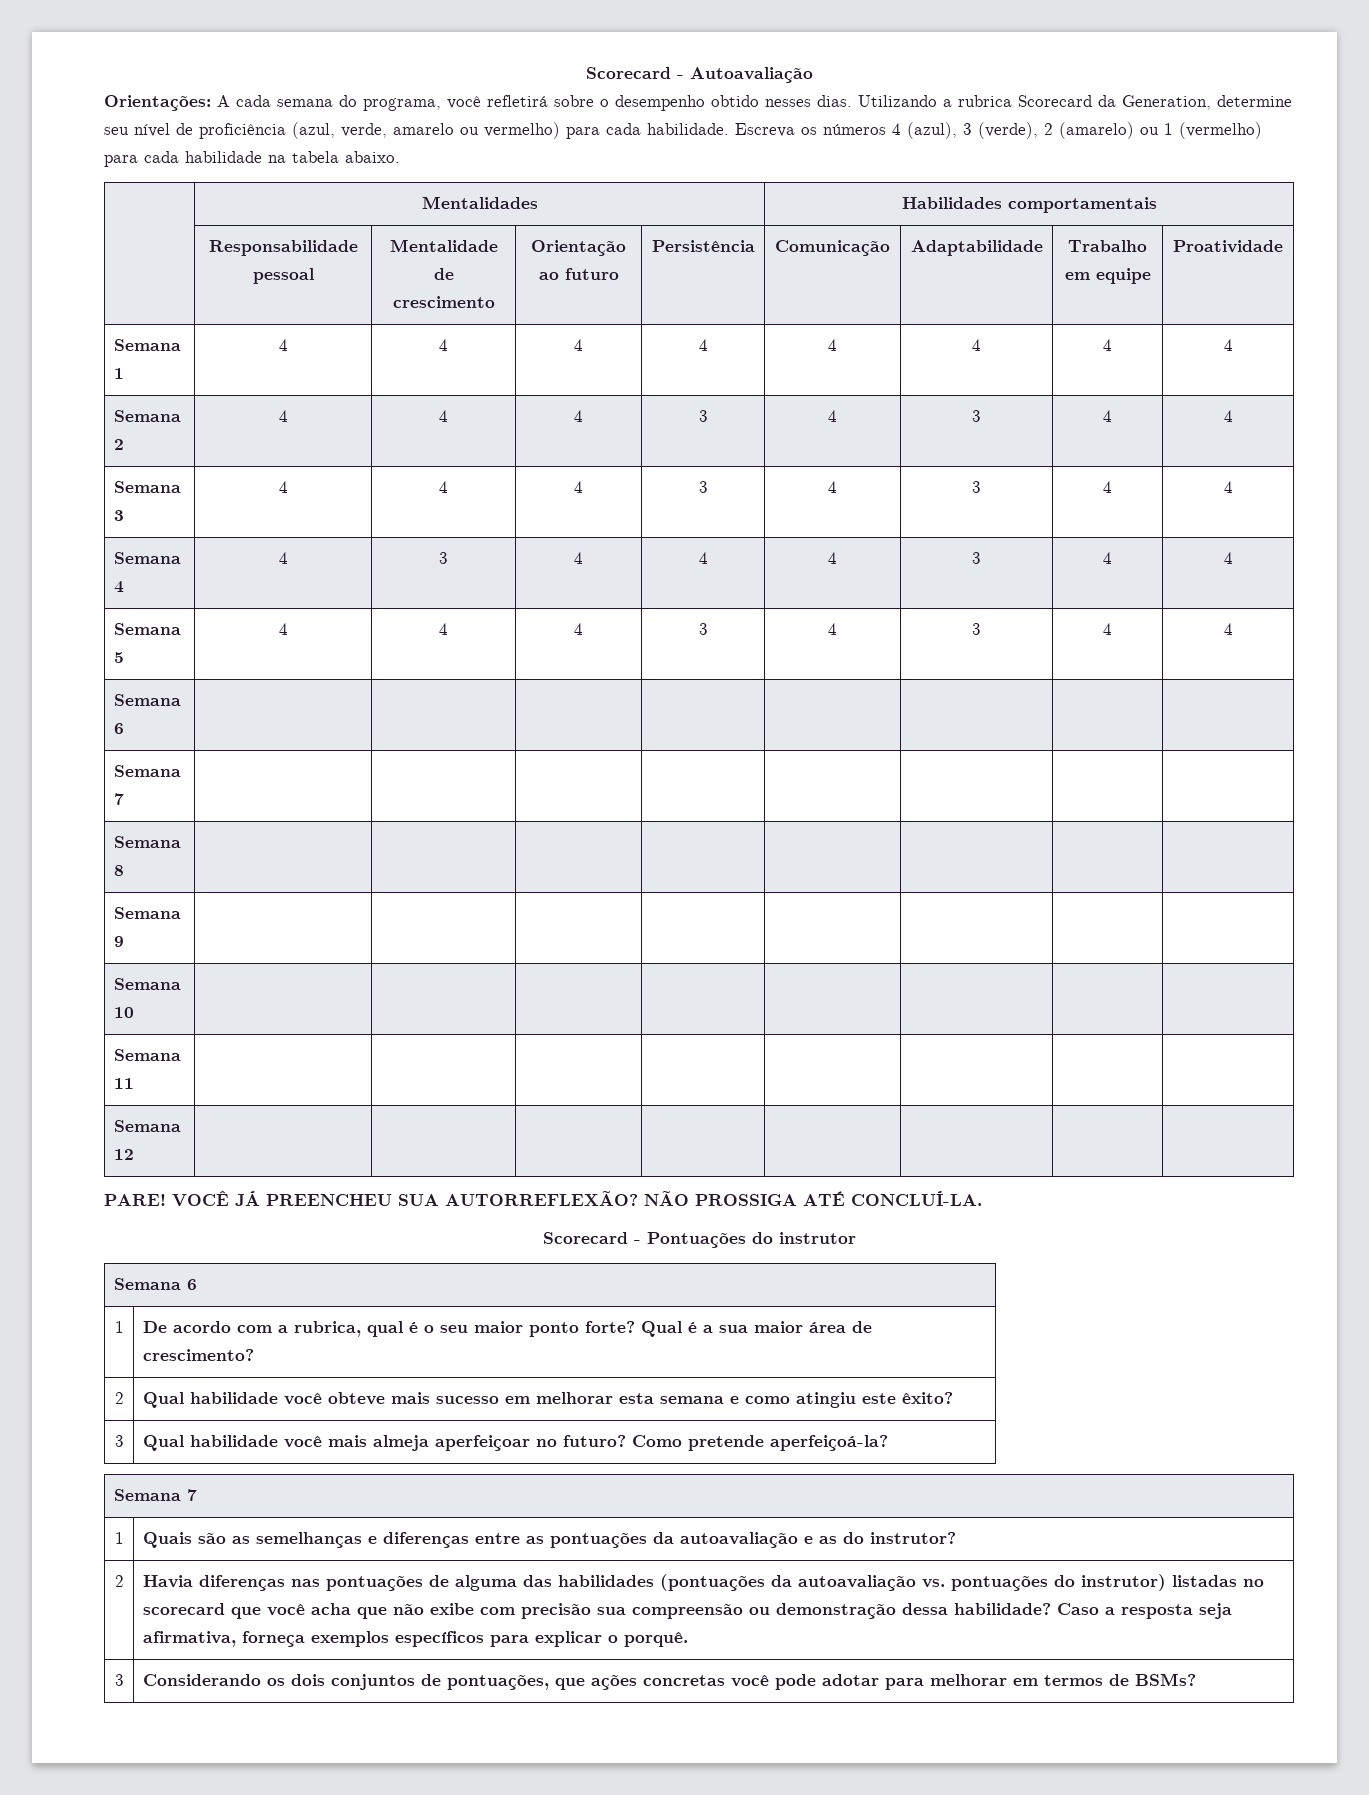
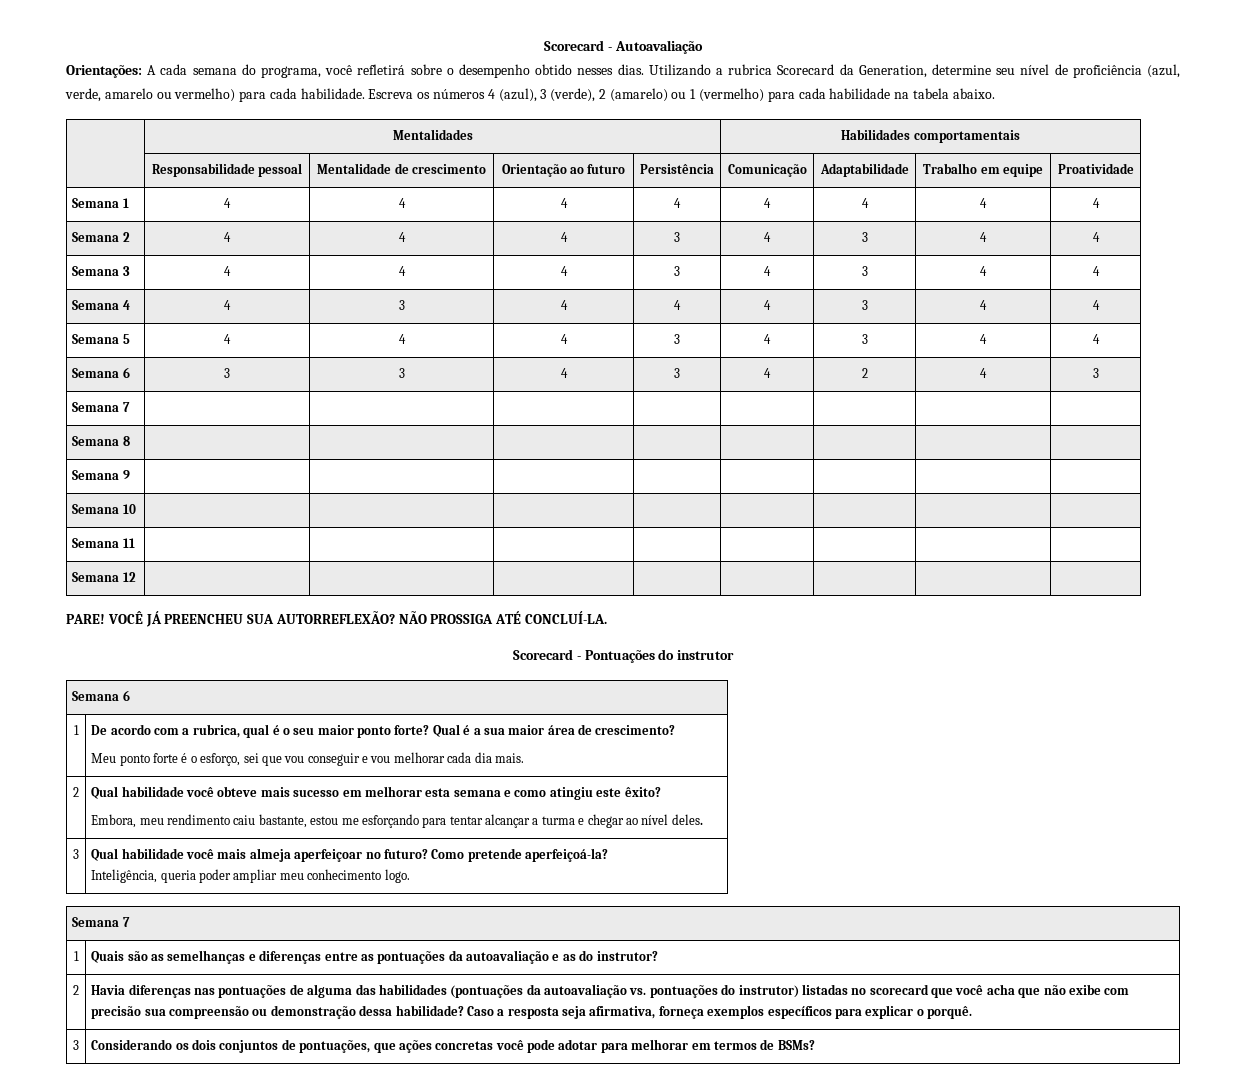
- Semana 6 | | | | | | | |
+ Semana 6 | 3 | 3 | 4 | 3 | 4 | 2 | 4 | 3
  1 | De acordo com a rubrica, qual é o seu maior ponto forte? Qual é a sua maior área de crescimento?
+ Meu ponto forte é o esforço, sei que vou conseguir e vou melhorar cada dia mais.
  2 | Qual habilidade você obteve mais sucesso em melhorar esta semana e como atingiu este êxito?
+ Embora, meu rendimento caiu bastante, estou me esforçando para tentar alcançar a turma e chegar ao nível deles.
  3 | Qual habilidade você mais almeja aperfeiçoar no futuro? Como pretende aperfeiçoá-la?
+ Inteligência, queria poder ampliar meu conhecimento logo.

